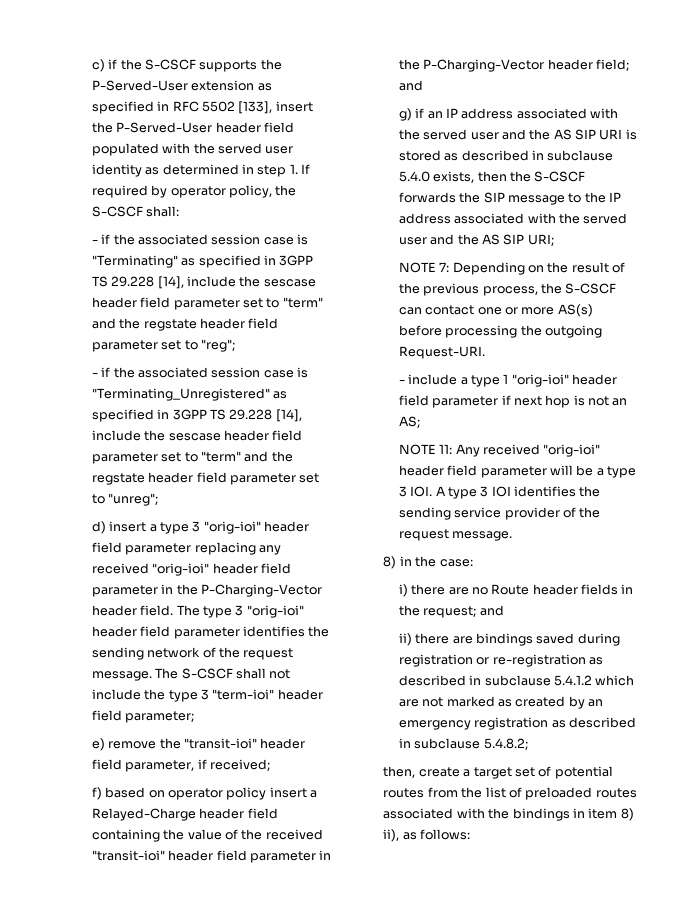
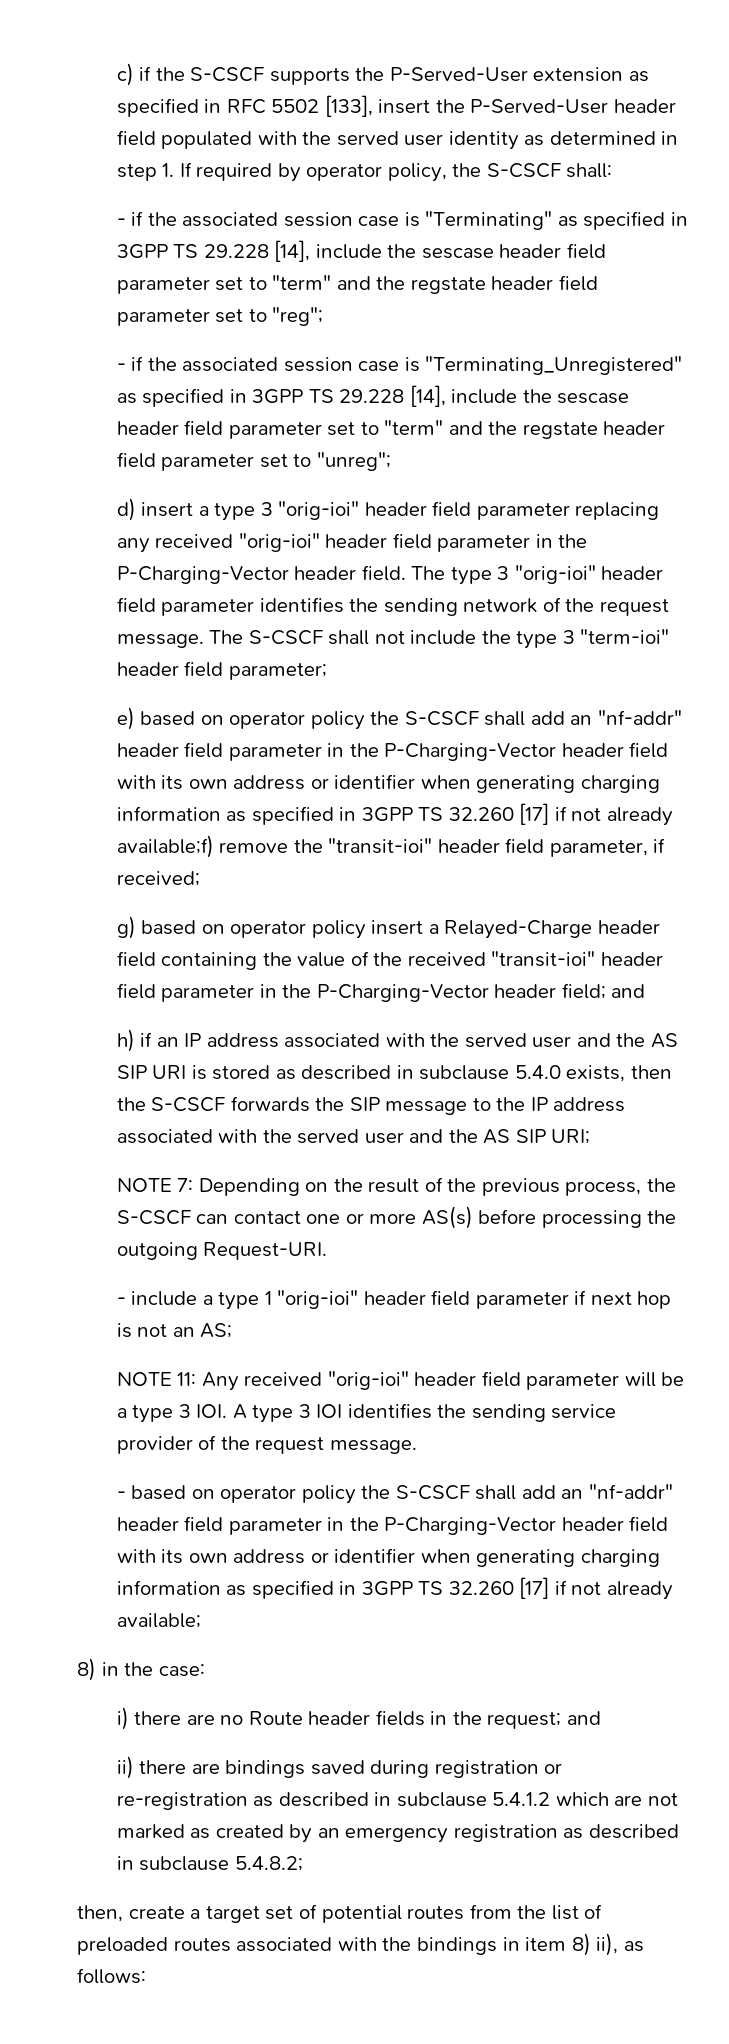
- e) remove the "transit-ioi" header field parameter, if received;
+ e) based on operator policy the S-CSCF shall add an "nf-addr" header field parameter in the P-Charging-Vector header field with its own address or identifier when generating charging information as specified in 3GPP TS 32.260 [17] if not already available;f) remove the "transit-ioi" header field parameter, if received;
- f) based on operator policy insert a Relayed-Charge header field containing the value of the received "transit-ioi" header field parameter in the P-Charging-Vector header field; and
+ g) based on operator policy insert a Relayed-Charge header field containing the value of the received "transit-ioi" header field parameter in the P-Charging-Vector header field; and
- g) if an IP address associated with the served user and the AS SIP URI is stored as described in subclause 5.4.0 exists, then the S-CSCF forwards the SIP message to the IP address associated with the served user and the AS SIP URI;
+ h) if an IP address associated with the served user and the AS SIP URI is stored as described in subclause 5.4.0 exists, then the S-CSCF forwards the SIP message to the IP address associated with the served user and the AS SIP URI;
+ - based on operator policy the S-CSCF shall add an "nf-addr" header field parameter in the P-Charging-Vector header field with its own address or identifier when generating charging information as specified in 3GPP TS 32.260 [17] if not already available;

